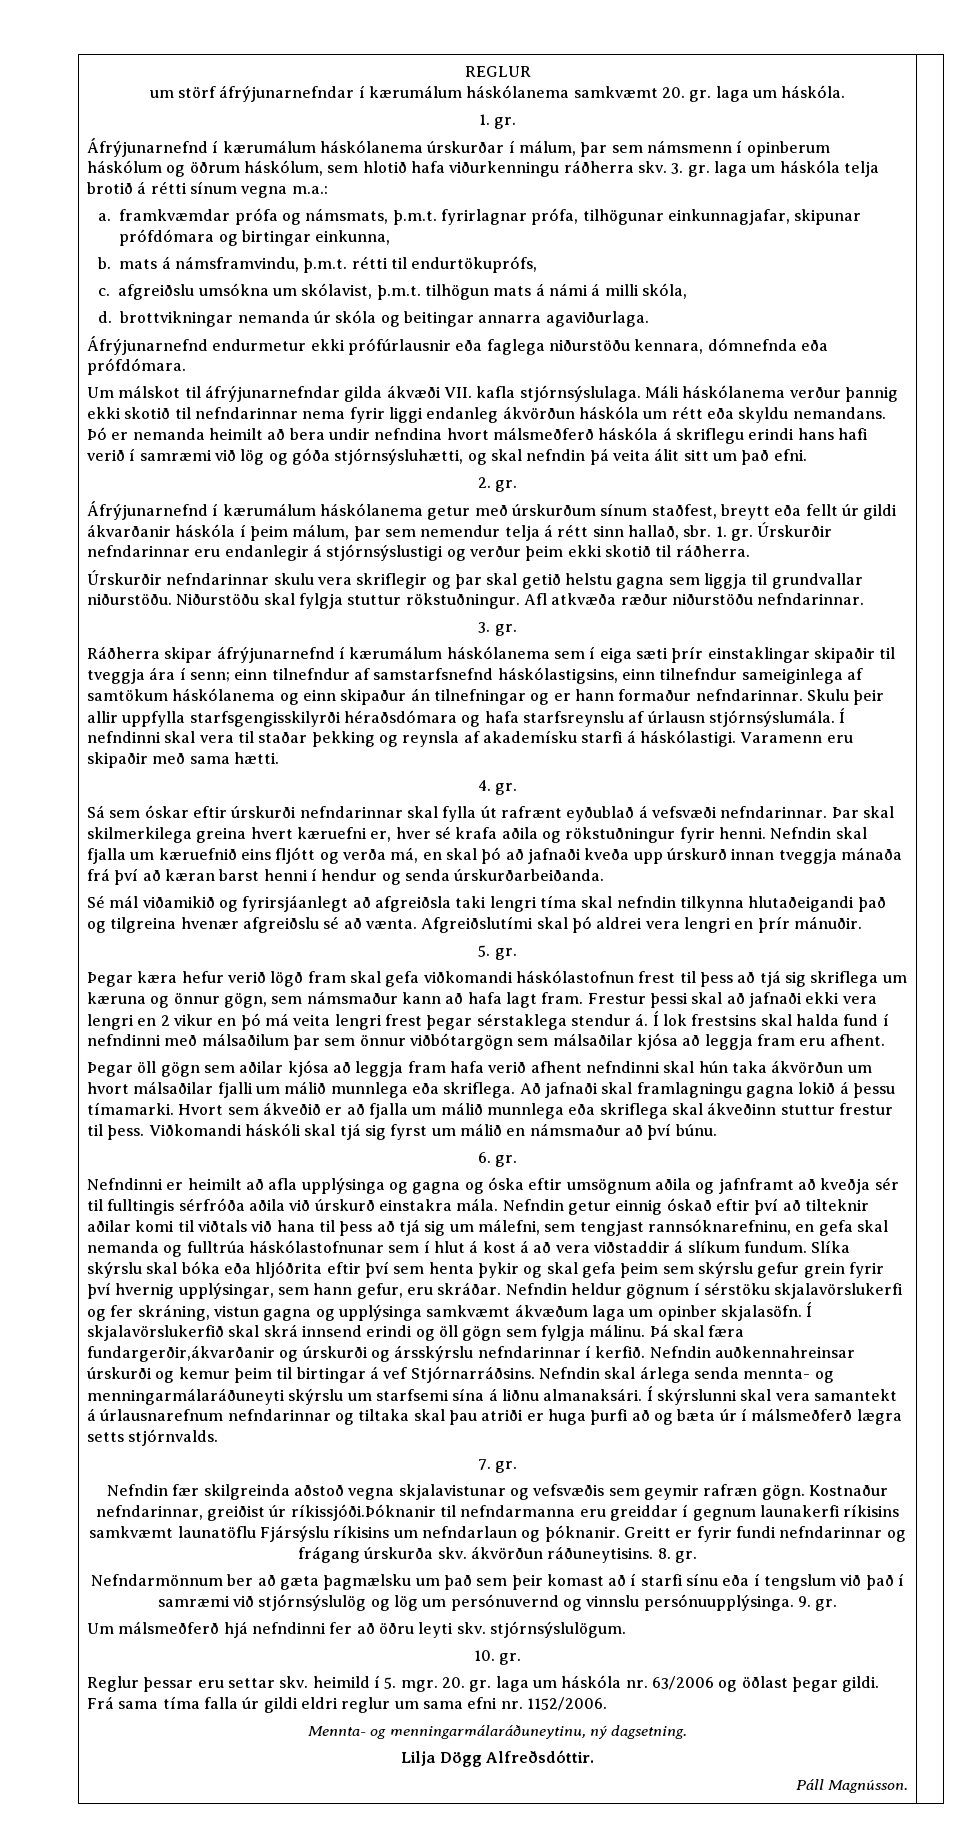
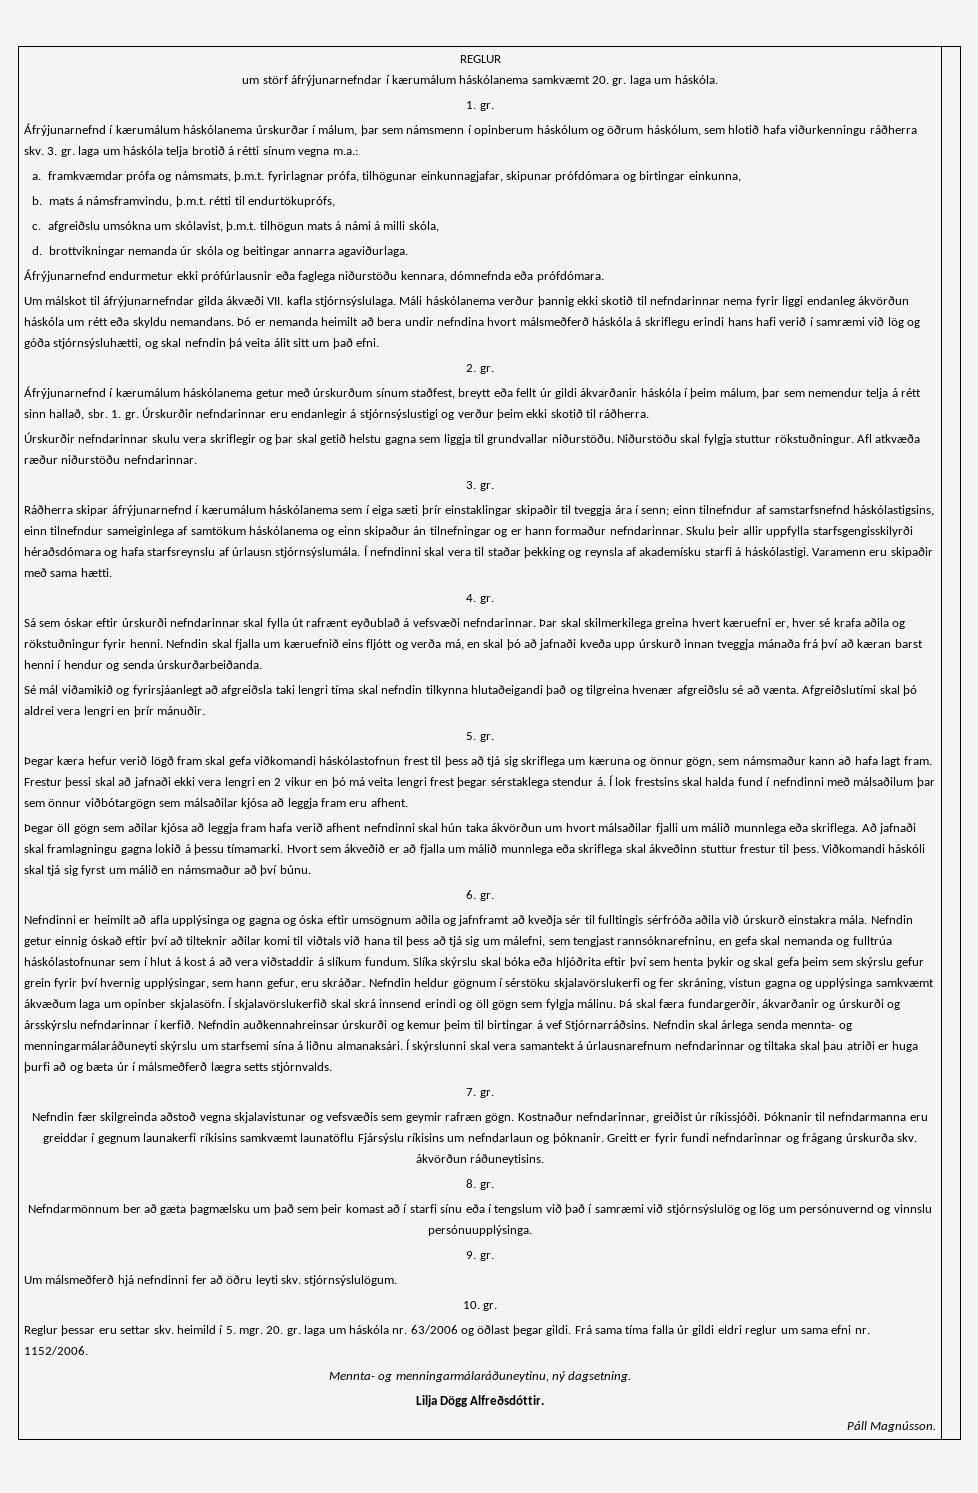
- Þá skal færa fundargerðir,ákvarðanir og úrskurði og ársskýrslu nefndarinnar í kerfið.
+ Þá skal færa fundargerðir, ákvarðanir og úrskurði og ársskýrslu nefndarinnar í kerfið.
- Kostnaður nefndarinnar, greiðist úr ríkissjóði.Þóknanir til nefndarmanna eru greiddar í gegnum launakerfi ríkisins samkvæmt launatöflu Fjársýslu ríkisins um nefndarlaun og þóknanir.
+ Kostnaður nefndarinnar, greiðist úr ríkissjóði. Þóknanir til nefndarmanna eru greiddar í gegnum launakerfi ríkisins samkvæmt launatöflu Fjársýslu ríkisins um nefndarlaun og þóknanir.
- Greitt er fyrir fundi nefndarinnar og frágang úrskurða skv. ákvörðun ráðuneytisins. 8. gr.
+ Greitt er fyrir fundi nefndarinnar og frágang úrskurða skv. ákvörðun ráðuneytisins.
+ 8. gr.
- Nefndarmönnum ber að gæta þagmælsku um það sem þeir komast að í starfi sínu eða í tengslum við það í samræmi við stjórnsýslulög og lög um persónuvernd og vinnslu persónuupplýsinga. 9. gr.
+ Nefndarmönnum ber að gæta þagmælsku um það sem þeir komast að í starfi sínu eða í tengslum við það í samræmi við stjórnsýslulög og lög um persónuvernd og vinnslu persónuupplýsinga.
+ 9. gr.

